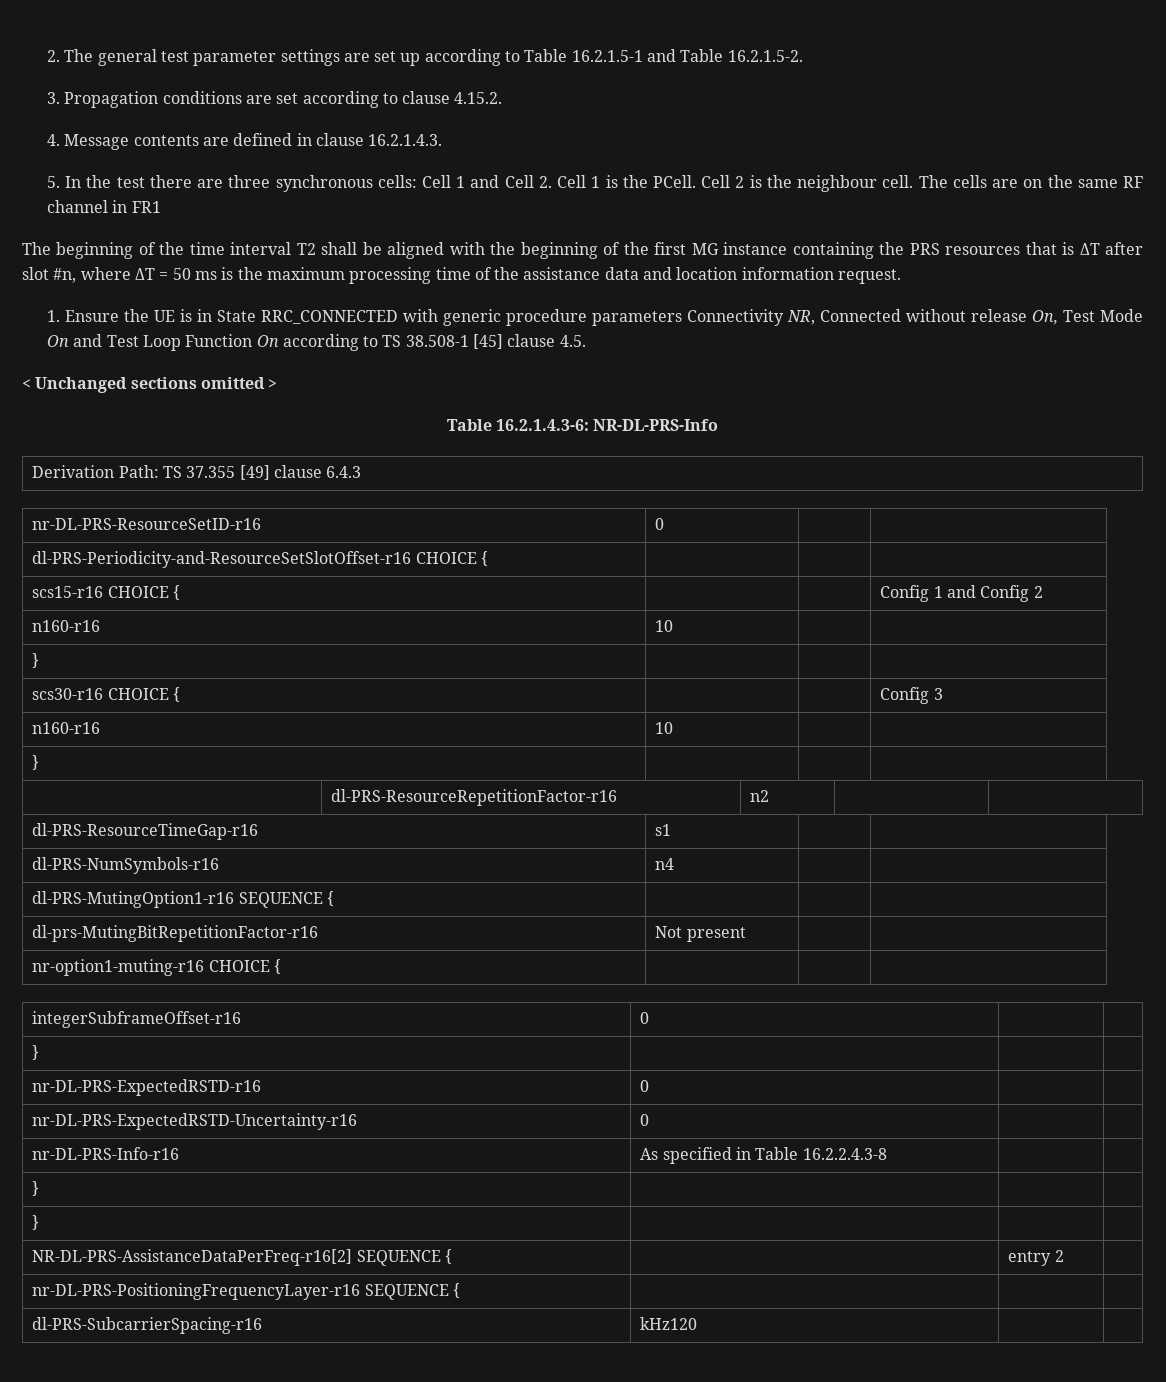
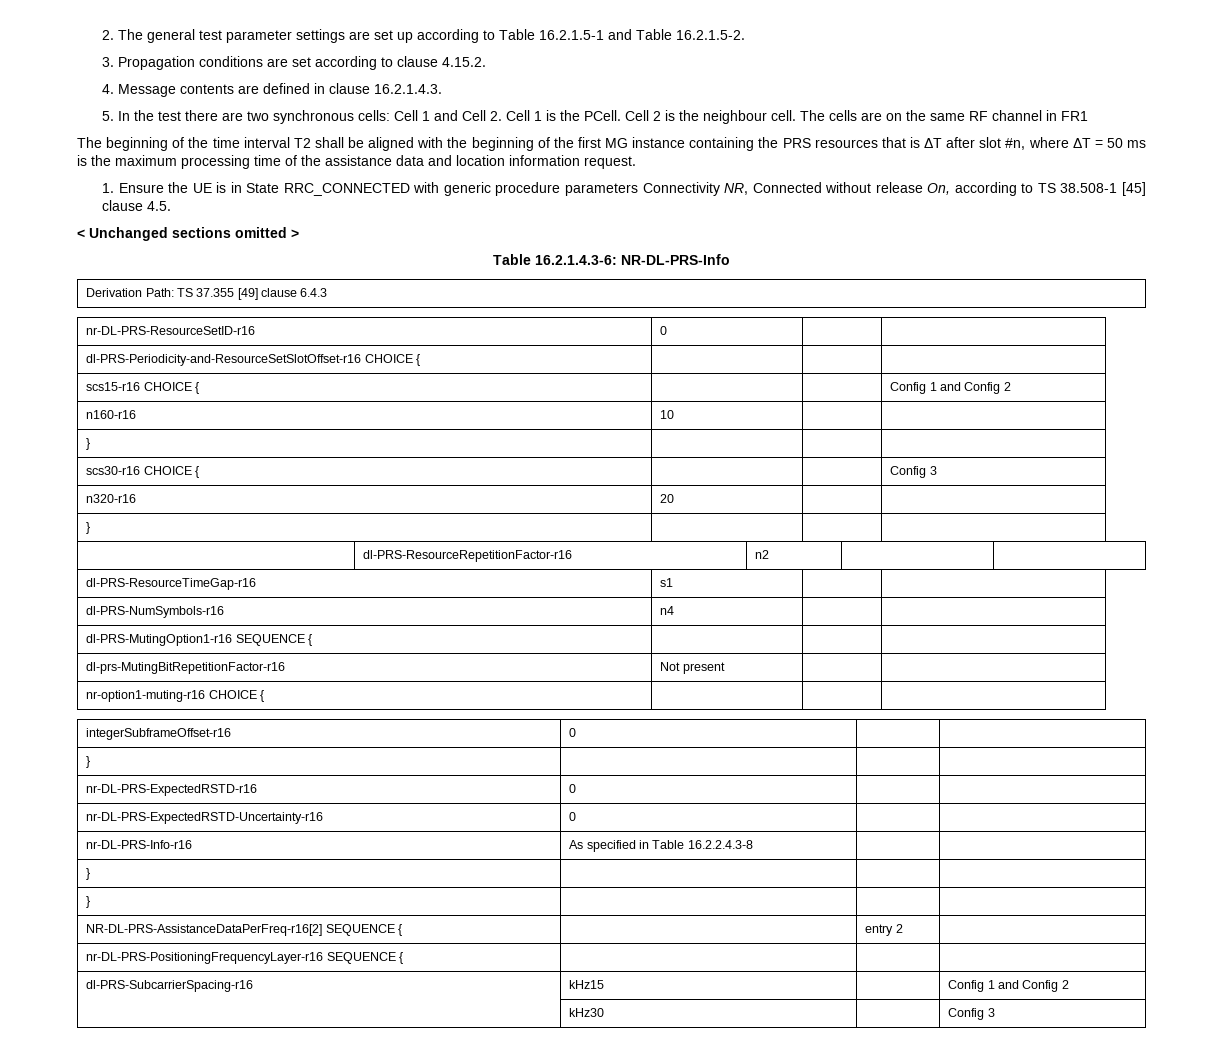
- 5. In the test there are three synchronous cells: Cell 1 and Cell 2. Cell 1 is the PCell.
+ 5. In the test there are two synchronous cells: Cell 1 and Cell 2. Cell 1 is the PCell.
- 1. Ensure the UE is in State RRC_CONNECTED with generic procedure parameters Connectivity NR, Connected without release On, Test Mode On and Test Loop Function On according to TS 38.508-1 [45] clause 4.5.
+ 1. Ensure the UE is in State RRC_CONNECTED with generic procedure parameters Connectivity NR, Connected without release On, according to TS 38.508-1 [45] clause 4.5.
  scs30-r16 CHOICE { | | | Config 3
- n160-r16 | 10 | |
+ n320-r16 | 20 | |
- dl-PRS-SubcarrierSpacing-r16 | kHz120 | |
+ dl-PRS-SubcarrierSpacing-r16 | kHz15 | | Config 1 and Config 2
+ | kHz30 | | Config 3

